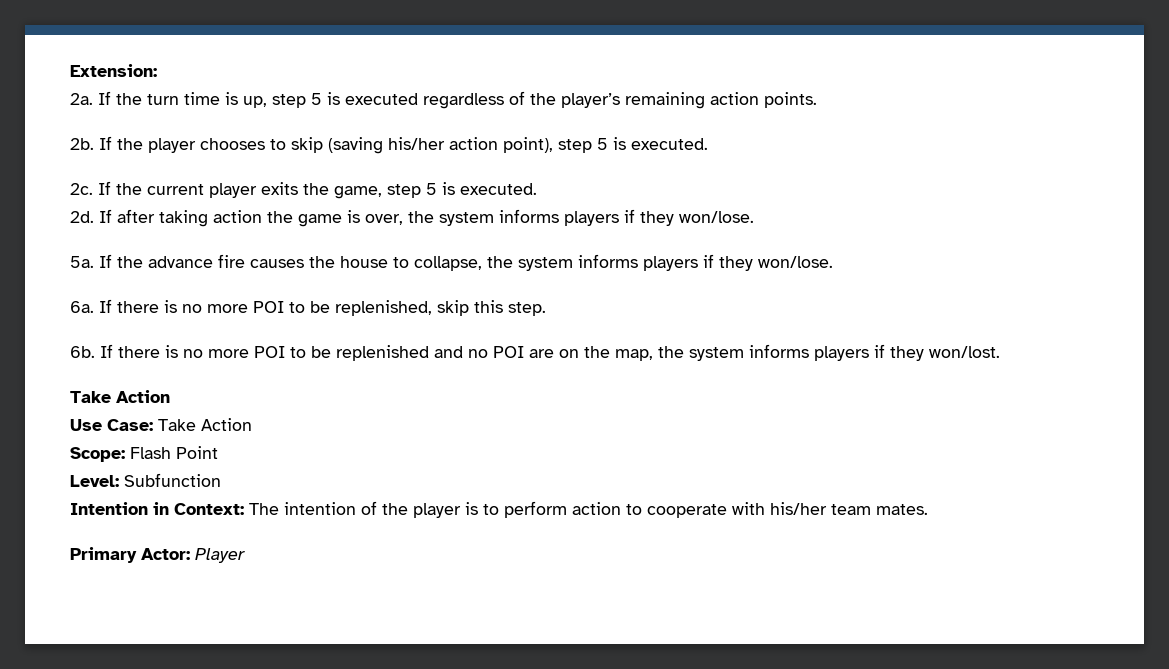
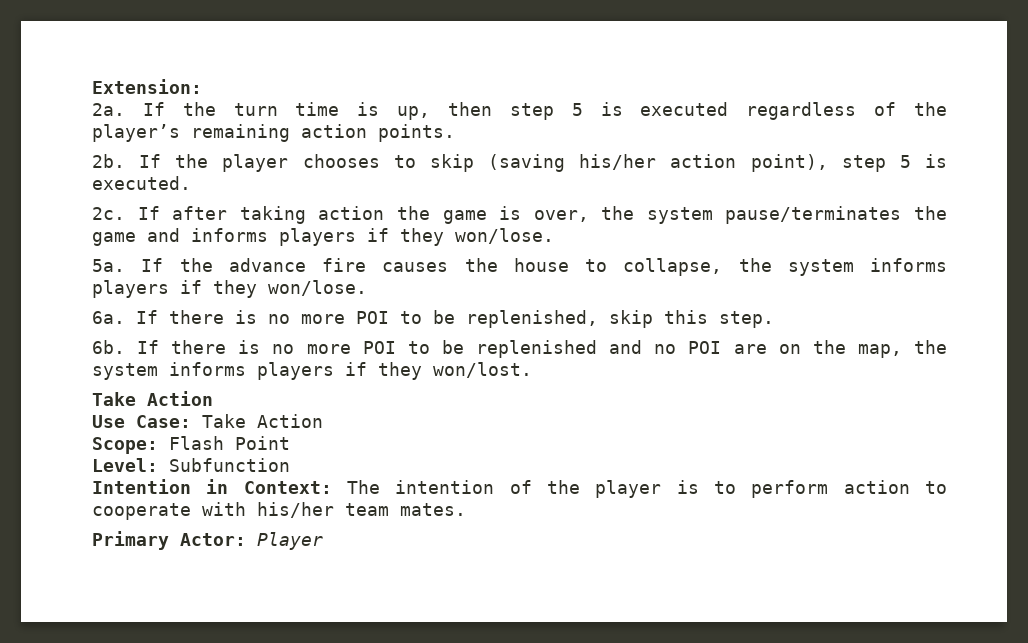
- If the turn time is up, step 5 is executed regardless of the player’s remaining action points.
+ If the turn time is up, then step 5 is executed regardless of the player’s remaining action points.
- If the current player exits the game, step 5 is executed.
- 2d. If after taking action the game is over, the system informs players if they won/lose.
+ If after taking action the game is over, the system pause/terminates the game and informs players if they won/lose.

